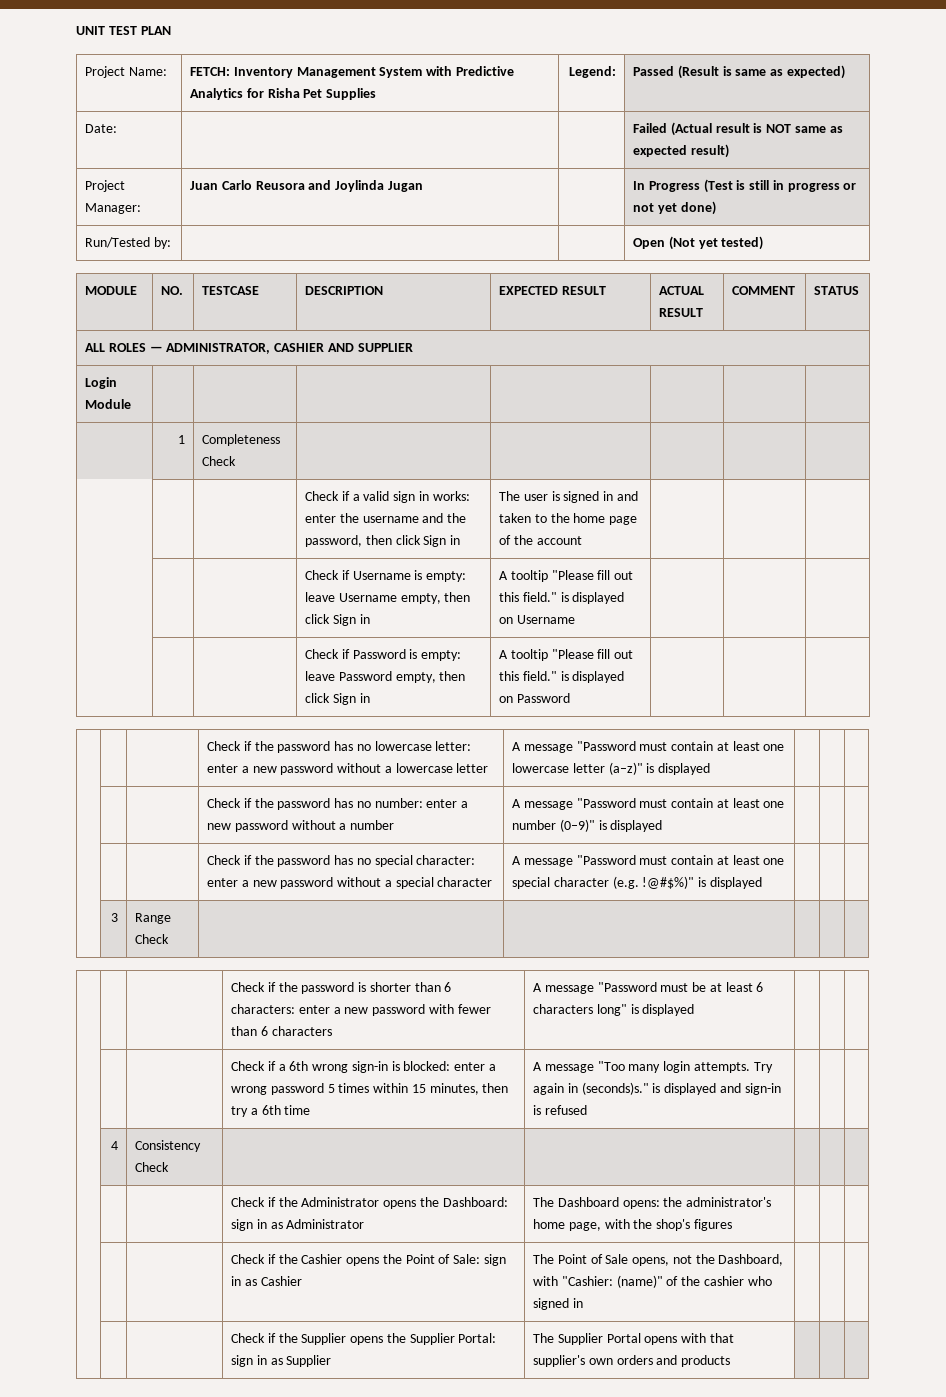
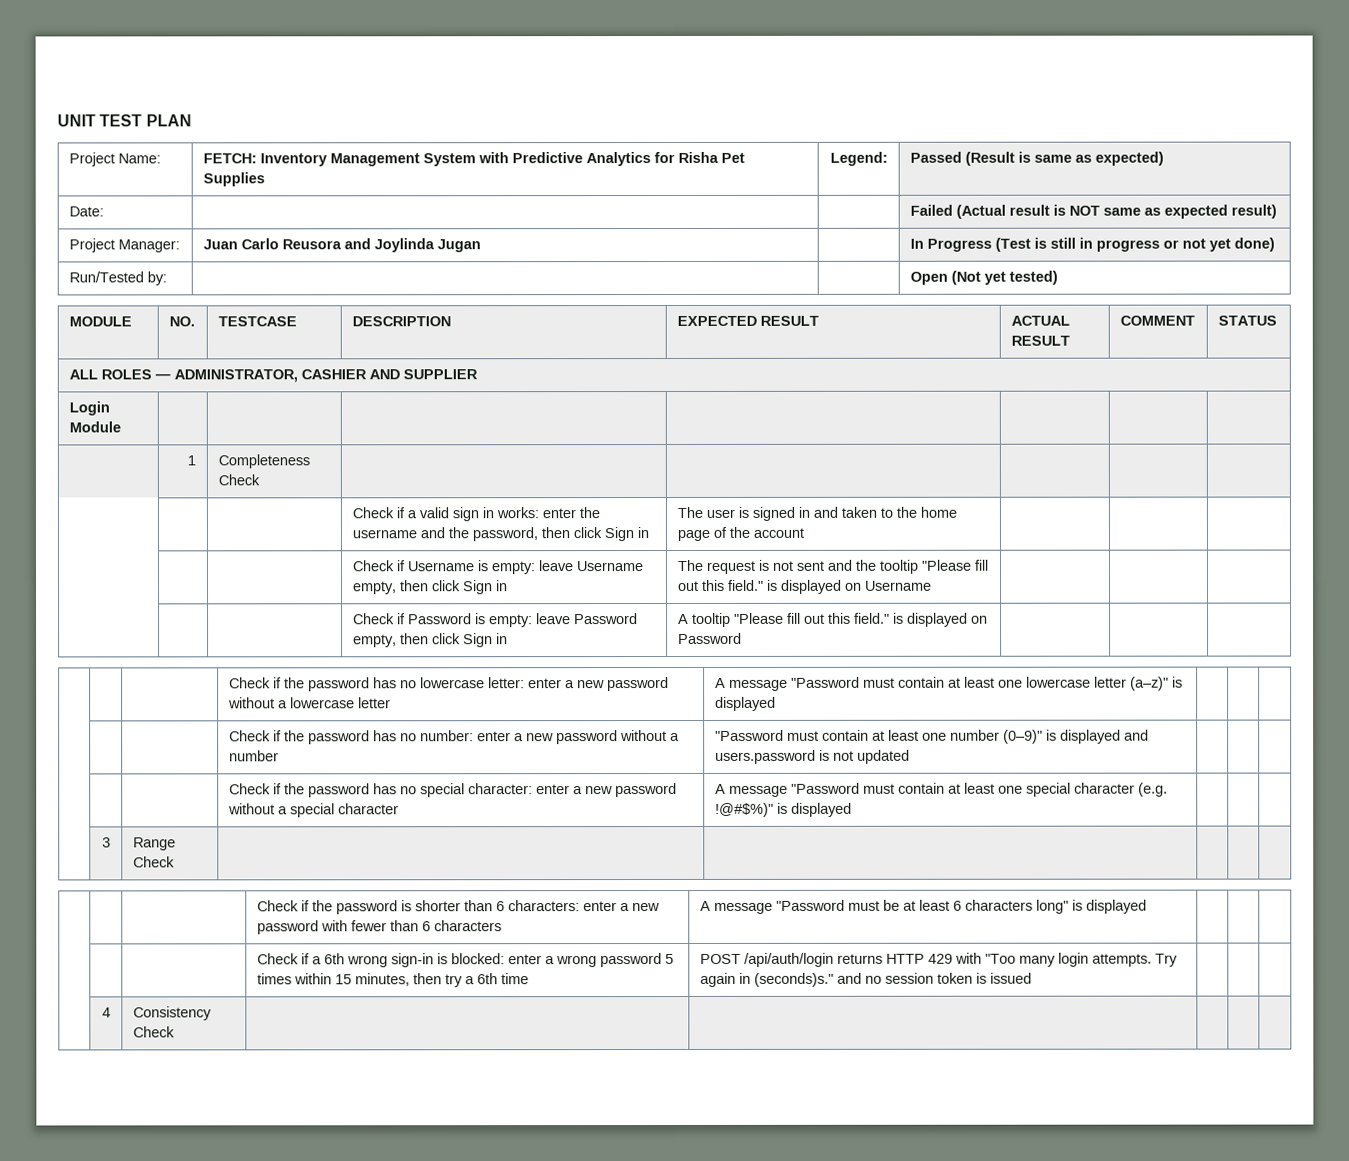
- | | | Check if Username is empty: leave Username empty, then click Sign in | A tooltip "Please fill out this field." is displayed on Username | | |
+ | | | Check if Username is empty: leave Username empty, then click Sign in | The request is not sent and the tooltip "Please fill out this field." is displayed on Username | | |
- | | | Check if the password has no number: enter a new password without a number | A message "Password must contain at least one number (0–9)" is displayed | | |
+ | | | Check if the password has no number: enter a new password without a number | "Password must contain at least one number (0–9)" is displayed and users.password is not updated | | |
- A message "Too many login attempts.
+ POST /api/auth/login returns HTTP 429 with "Too many login attempts.
- Try again in (seconds)s." is displayed and sign-in is refused | | |
+ Try again in (seconds)s." and no session token is issued | | |
  | 4 | Consistency Check | | | | |
- | | | Check if the Administrator opens the Dashboard: sign in as Administrator | The Dashboard opens: the administrator's home page, with the shop's figures | | |
- | | | Check if the Cashier opens the Point of Sale: sign in as Cashier | The Point of Sale opens, not the Dashboard, with "Cashier: (name)" of the cashier who signed in | | |
- | | | Check if the Supplier opens the Supplier Portal: sign in as Supplier | The Supplier Portal opens with that supplier's own orders and products | | |

